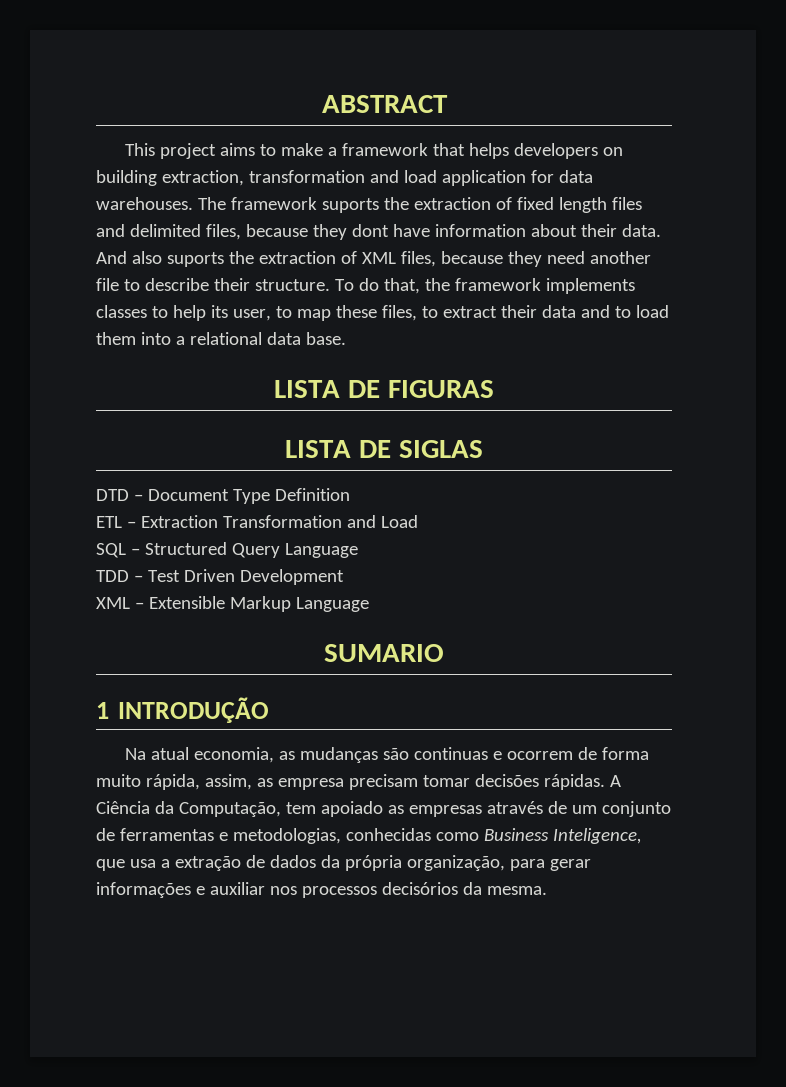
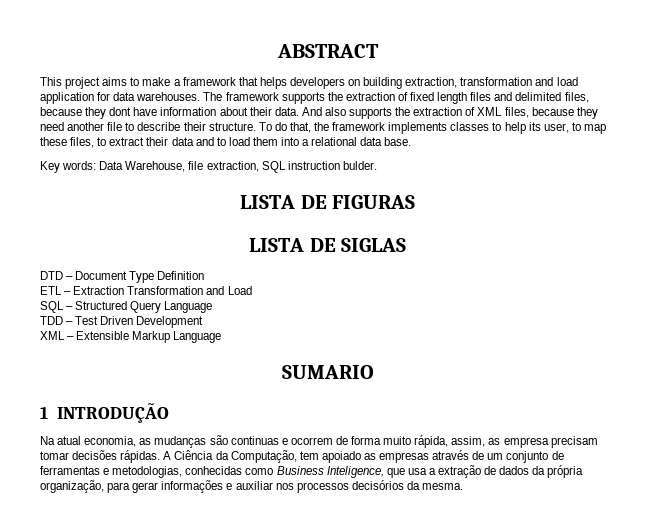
- The framework suports the extraction of fixed length files and delimited files, because they dont have information about their data.
+ The framework supports the extraction of fixed length files and delimited files, because they dont have information about their data.
- And also suports the extraction of XML files, because they need another file to describe their structure.
+ And also supports the extraction of XML files, because they need another file to describe their structure.
+ Key words: Data Warehouse, file extraction, SQL instruction bulder.

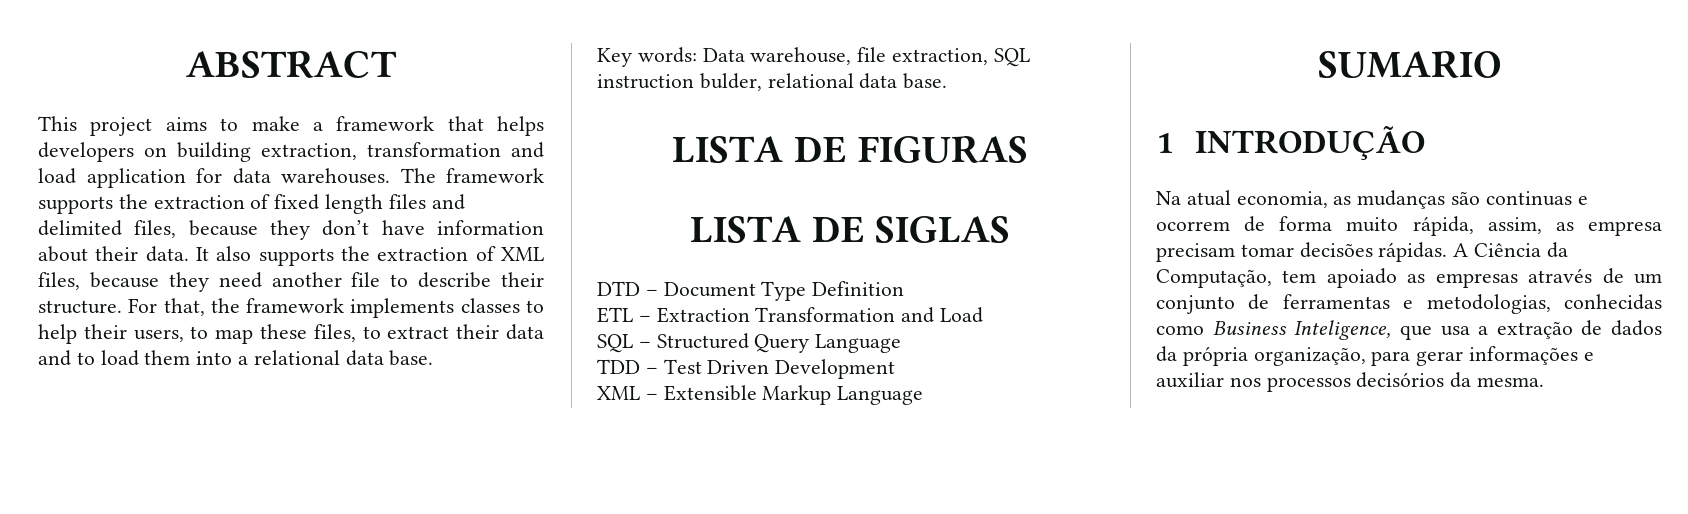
- The framework supports the extraction of fixed length files and delimited files, because they dont have information about their data.
+ The framework supports the extraction of fixed length files and delimited files, because they don’t have information about their data.
- And also supports the extraction of XML files, because they need another file to describe their structure.
+ It also supports the extraction of XML files, because they need another file to describe their structure.
- To do that, the framework implements classes to help its user, to map these files, to extract their data and to load them into a relational data base.
+ For that, the framework implements classes to help their users, to map these files, to extract their data and to load them into a relational data base.
- Key words: Data Warehouse, file extraction, SQL instruction bulder.
+ Key words: Data warehouse, file extraction, SQL instruction bulder, relational data base.

